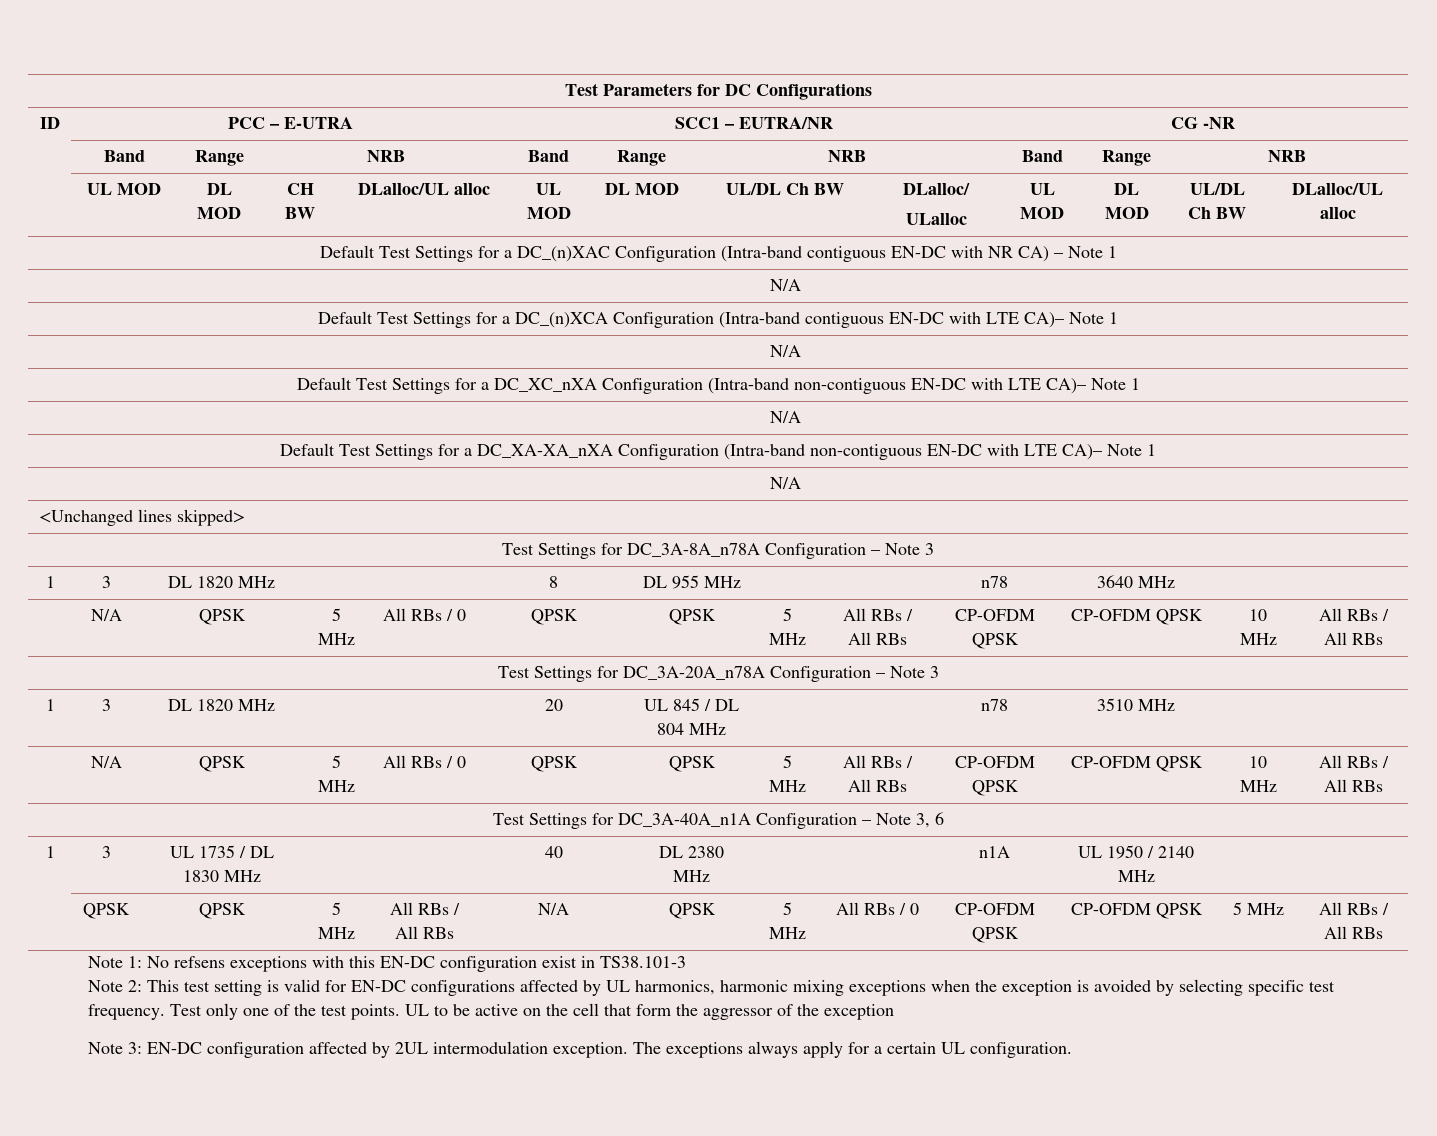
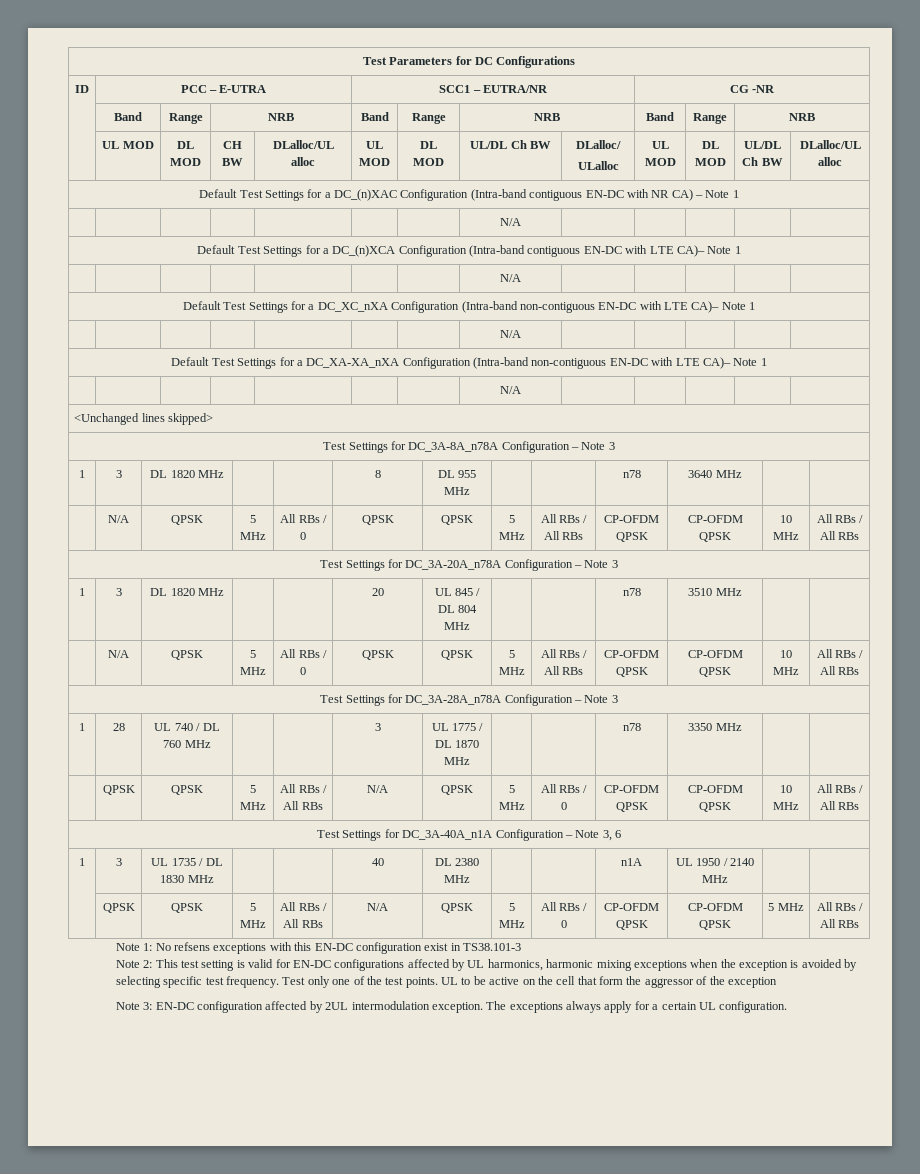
+ Test Settings for DC_3A-28A_n78A Configuration – Note 3
+ 1 | 28 | UL 740 / DL 760 MHz | | | 3 | UL 1775 / DL 1870 MHz | | | n78 | 3350 MHz | |
+ | QPSK | QPSK | 5 MHz | All RBs / All RBs | N/A | QPSK | 5 MHz | All RBs / 0 | CP-OFDM QPSK | CP-OFDM QPSK | 10 MHz | All RBs / All RBs

